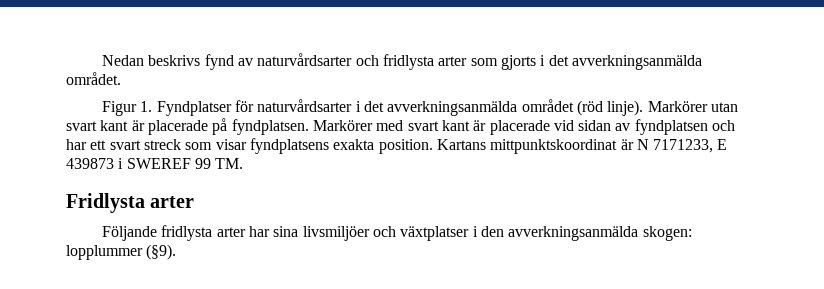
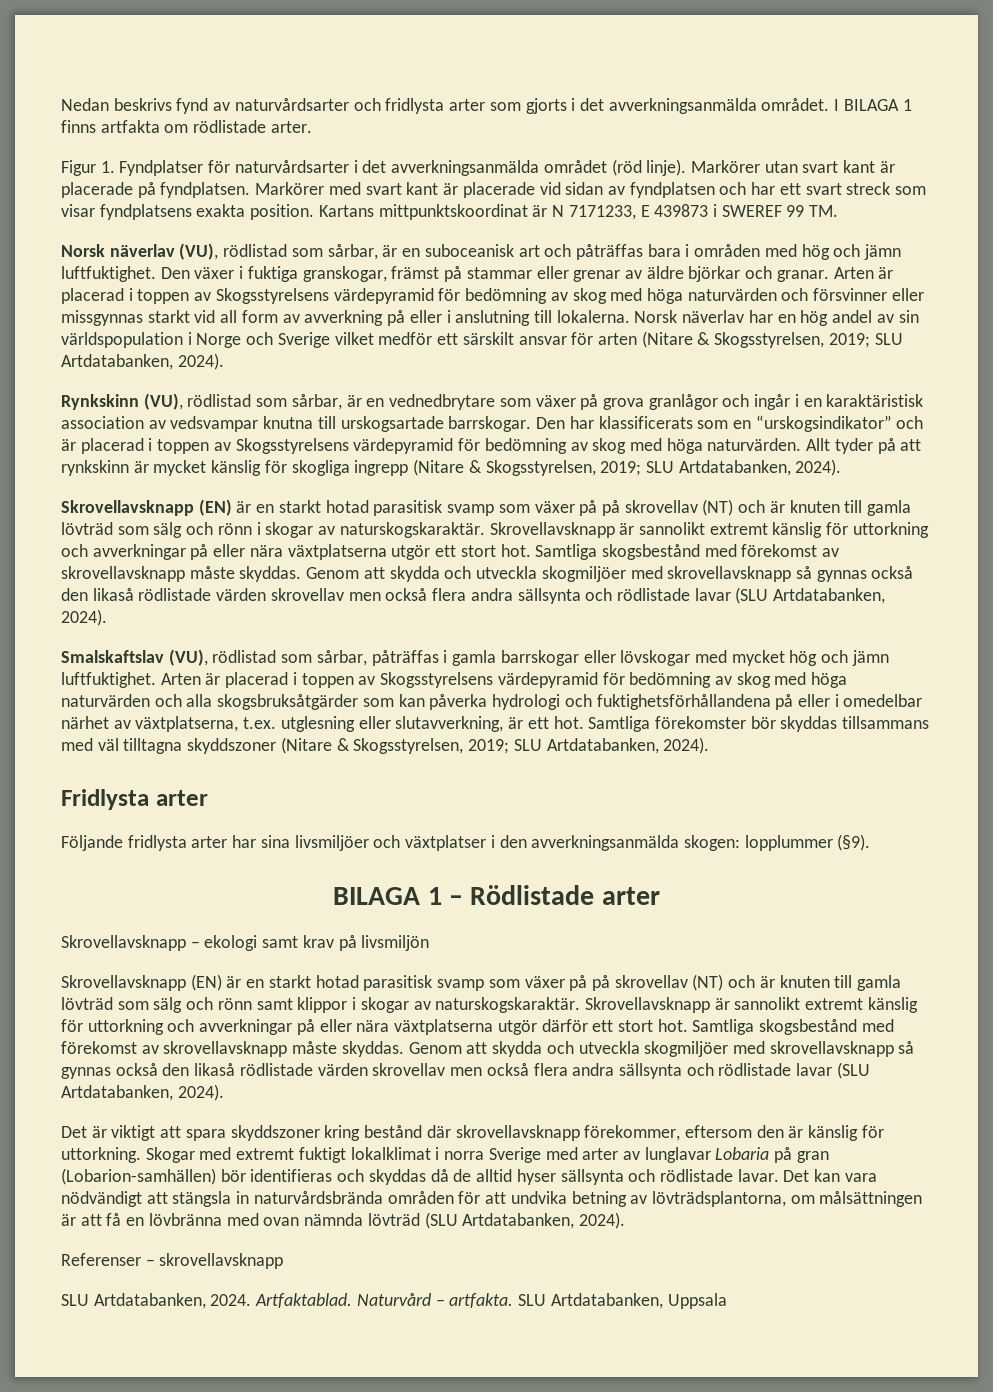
+ I BILAGA 1 finns artfakta om rödlistade arter.
+ Norsk näverlav (VU), rödlistad som sårbar, är en suboceanisk art och påträffas bara i områden med hög och jämn luftfuktighet. Den växer i fuktiga granskogar, främst på stammar eller grenar av äldre björkar och granar. Arten är placerad i toppen av Skogsstyrelsens värdepyramid för bedömning av skog med höga naturvärden och försvinner eller missgynnas starkt vid all form av avverkning på eller i anslutning till lokalerna. Norsk näverlav har en hög andel av sin världspopulation i Norge och Sverige vilket medför ett särskilt ansvar för arten (Nitare & Skogsstyrelsen, 2019; SLU Artdatabanken, 2024).
+ Rynkskinn (VU), rödlistad som sårbar, är en vednedbrytare som växer på grova granlågor och ingår i en karaktäristisk association av vedsvampar knutna till urskogsartade barrskogar. Den har klassificerats som en “urskogsindikator” och är placerad i toppen av Skogsstyrelsens värdepyramid för bedömning av skog med höga naturvärden. Allt tyder på att rynkskinn är mycket känslig för skogliga ingrepp (Nitare & Skogsstyrelsen, 2019; SLU Artdatabanken, 2024).
+ Skrovellavsknapp (EN) är en starkt hotad parasitisk svamp som växer på på skrovellav (NT) och är knuten till gamla lövträd som sälg och rönn i skogar av naturskogskaraktär. Skrovellavsknapp är sannolikt extremt känslig för uttorkning och avverkningar på eller nära växtplatserna utgör ett stort hot. Samtliga skogsbestånd med förekomst av skrovellavsknapp måste skyddas. Genom att skydda och utveckla skogmiljöer med skrovellavsknapp så gynnas också den likaså rödlistade värden skrovellav men också flera andra sällsynta och rödlistade lavar (SLU Artdatabanken, 2024).
+ Smalskaftslav (VU), rödlistad som sårbar, påträffas i gamla barrskogar eller lövskogar med mycket hög och jämn luftfuktighet. Arten är placerad i toppen av Skogsstyrelsens värdepyramid för bedömning av skog med höga naturvärden och alla skogsbruksåtgärder som kan påverka hydrologi och fuktighetsförhållandena på eller i omedelbar närhet av växtplatserna, t.ex. utglesning eller slutavverkning, är ett hot. Samtliga förekomster bör skyddas tillsammans med väl tilltagna skyddszoner (Nitare & Skogsstyrelsen, 2019; SLU Artdatabanken, 2024).
+ BILAGA 1 – Rödlistade arter
+ Skrovellavsknapp – ekologi samt krav på livsmiljön
+ Skrovellavsknapp (EN) är en starkt hotad parasitisk svamp som växer på på skrovellav (NT) och är knuten till gamla lövträd som sälg och rönn samt klippor i skogar av naturskogskaraktär. Skrovellavsknapp är sannolikt extremt känslig för uttorkning och avverkningar på eller nära växtplatserna utgör därför ett stort hot. Samtliga skogsbestånd med förekomst av skrovellavsknapp måste skyddas. Genom att skydda och utveckla skogmiljöer med skrovellavsknapp så gynnas också den likaså rödlistade värden skrovellav men också flera andra sällsynta och rödlistade lavar (SLU Artdatabanken, 2024).
+ Det är viktigt att spara skyddszoner kring bestånd där skrovellavsknapp förekommer, eftersom den är känslig för uttorkning. Skogar med extremt fuktigt lokalklimat i norra Sverige med arter av lunglavar Lobaria på gran (Lobarion-samhällen) bör identifieras och skyddas då de alltid hyser sällsynta och rödlistade lavar. Det kan vara nödvändigt att stängsla in naturvårdsbrända områden för att undvika betning av lövträdsplantorna, om målsättningen är att få en lövbränna med ovan nämnda lövträd (SLU Artdatabanken, 2024).
+ Referenser – skrovellavsknapp
+ SLU Artdatabanken, 2024. Artfaktablad. Naturvård – artfakta. SLU Artdatabanken, Uppsala

